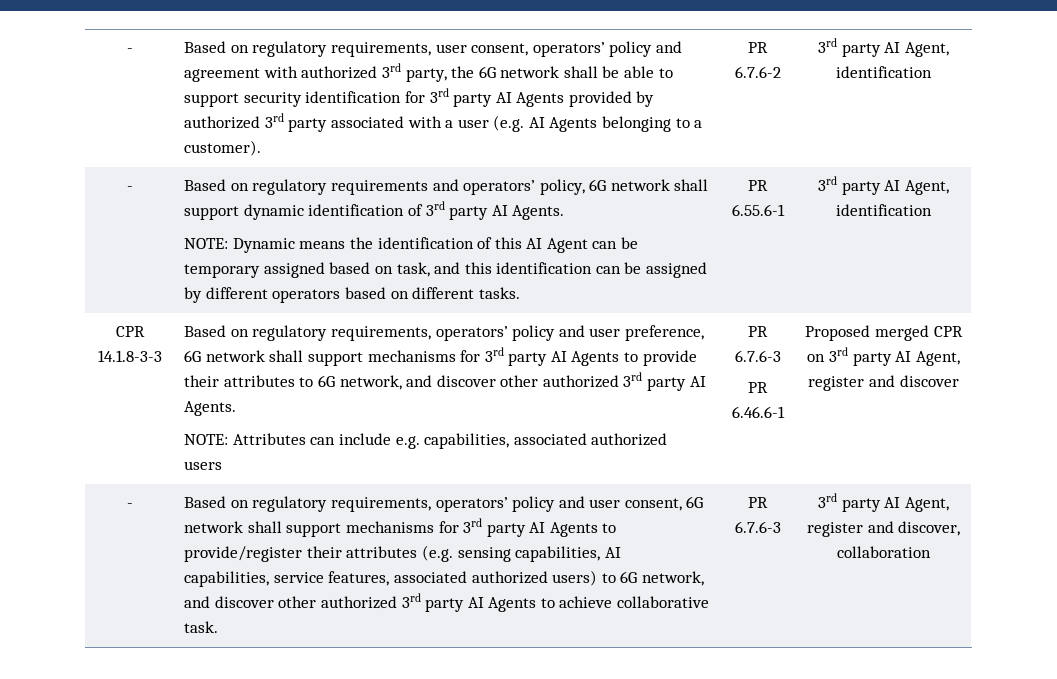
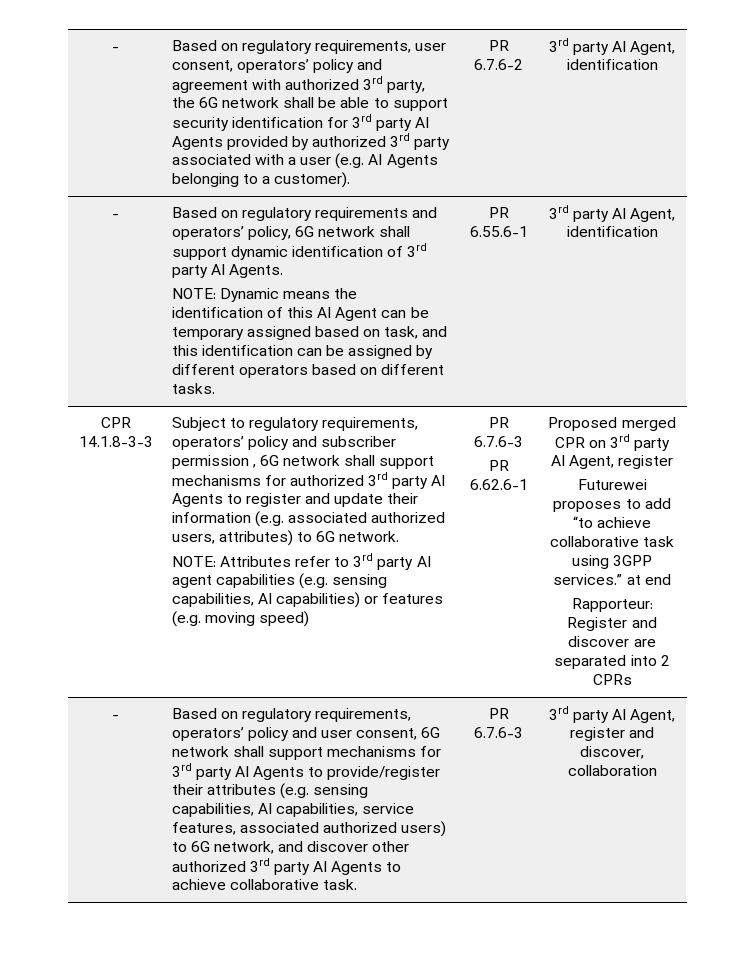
- Based on regulatory requirements, operators’ policy and user preference, 6G network shall support mechanisms for 3rd party AI Agents to provide their attributes to 6G network, and discover other authorized 3rd party AI Agents.
- NOTE: Attributes can include e.g. capabilities, associated authorized users
+ Subject to regulatory requirements, operators’ policy and subscriber permission , 6G network shall support mechanisms for authorized 3rd party AI Agents to register and update their information (e.g. associated authorized users, attributes) to 6G network.
+ NOTE: Attributes refer to 3rd party AI agent capabilities (e.g. sensing capabilities, AI capabilities) or features (e.g. moving speed)
- PR 6.46.6-1
+ PR 6.62.6-1
- Proposed merged CPR on 3rd party AI Agent, register and discover
+ Proposed merged CPR on 3rd party AI Agent, register
+ Futurewei proposes to add “to achieve collaborative task using 3GPP services.” at end
+ Rapporteur: Register and discover are separated into 2 CPRs

